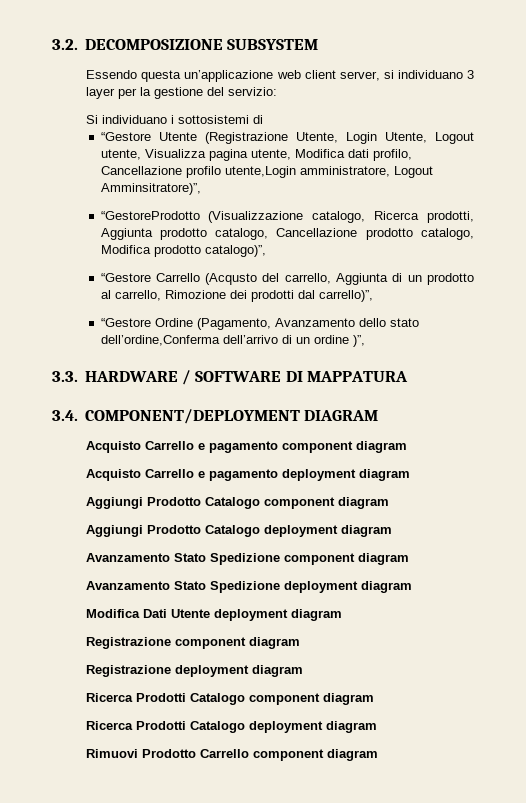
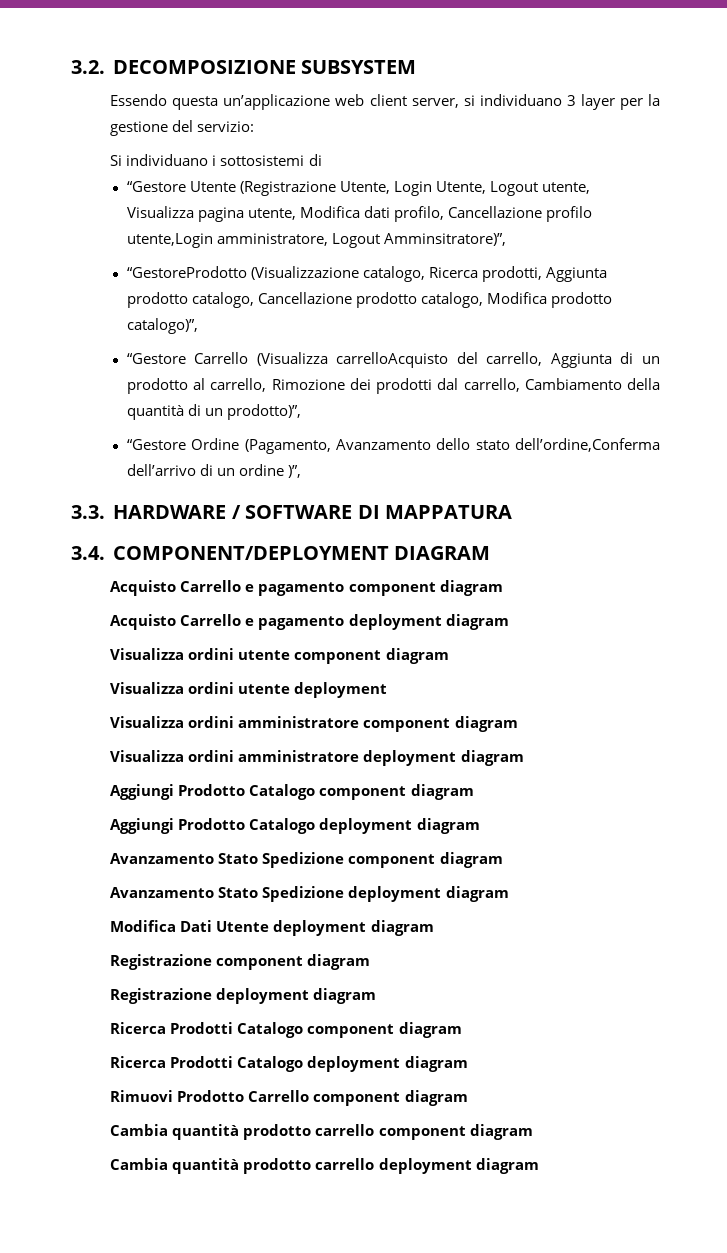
- “Gestore Carrello (Acqusto del carrello, Aggiunta di un prodotto al carrello, Rimozione dei prodotti dal carrello)”,
+ “Gestore Carrello (Visualizza carrelloAcquisto del carrello, Aggiunta di un prodotto al carrello, Rimozione dei prodotti dal carrello, Cambiamento della quantità di un prodotto)”,
+ Visualizza ordini utente component diagram
+ Visualizza ordini utente deployment
+ Visualizza ordini amministratore component diagram
+ Visualizza ordini amministratore deployment diagram
+ Cambia quantità prodotto carrello component diagram
+ Cambia quantità prodotto carrello deployment diagram

